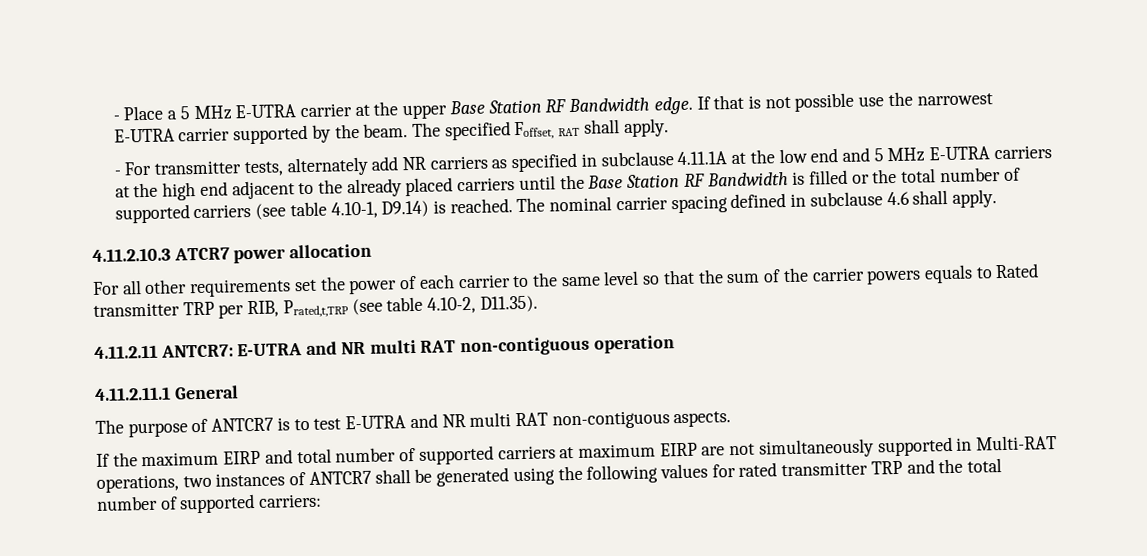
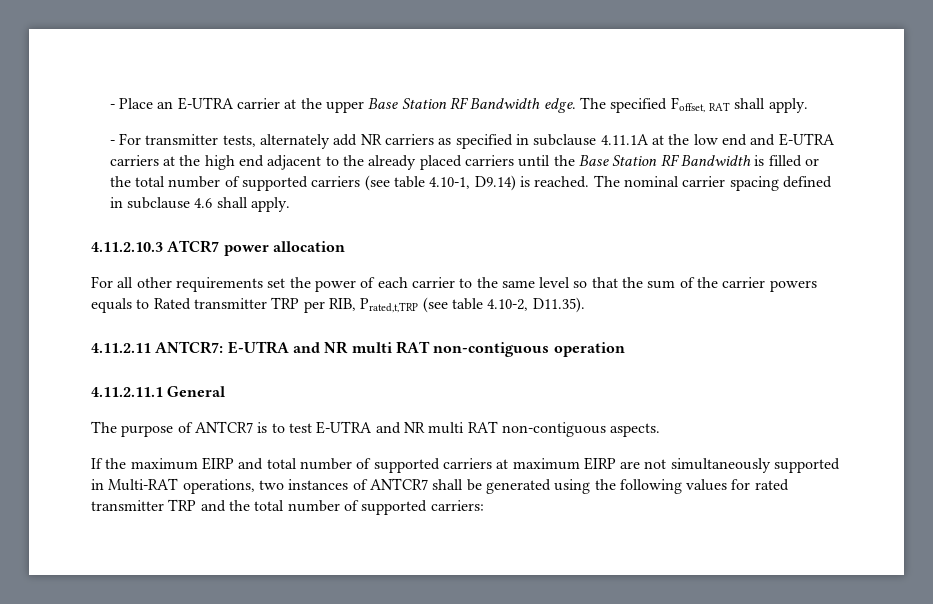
- - Place a 5 MHz E-UTRA carrier at the upper Base Station RF Bandwidth edge.
+ - Place an E-UTRA carrier at the upper Base Station RF Bandwidth edge.
- If that is not possible use the narrowest E-UTRA carrier supported by the beam.
- - For transmitter tests, alternately add NR carriers as specified in subclause 4.11.1A at the low end and 5 MHz E-UTRA carriers at the high end adjacent to the already placed carriers until the Base Station RF Bandwidth is filled or the total number of supported carriers (see table 4.10-1, D9.14) is reached.
+ - For transmitter tests, alternately add NR carriers as specified in subclause 4.11.1A at the low end and E-UTRA carriers at the high end adjacent to the already placed carriers until the Base Station RF Bandwidth is filled or the total number of supported carriers (see table 4.10-1, D9.14) is reached.

